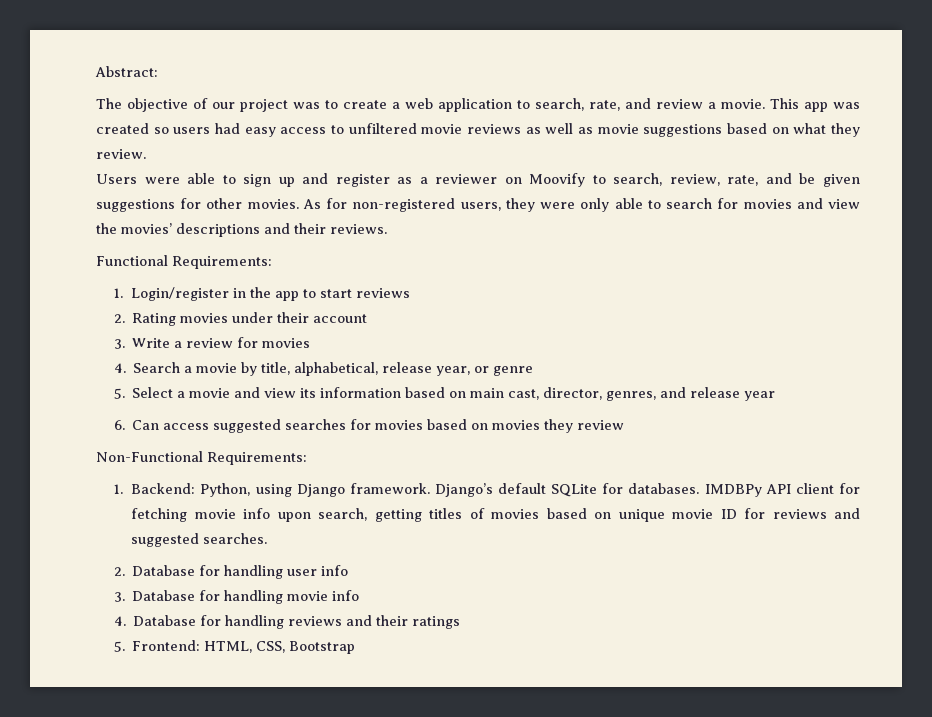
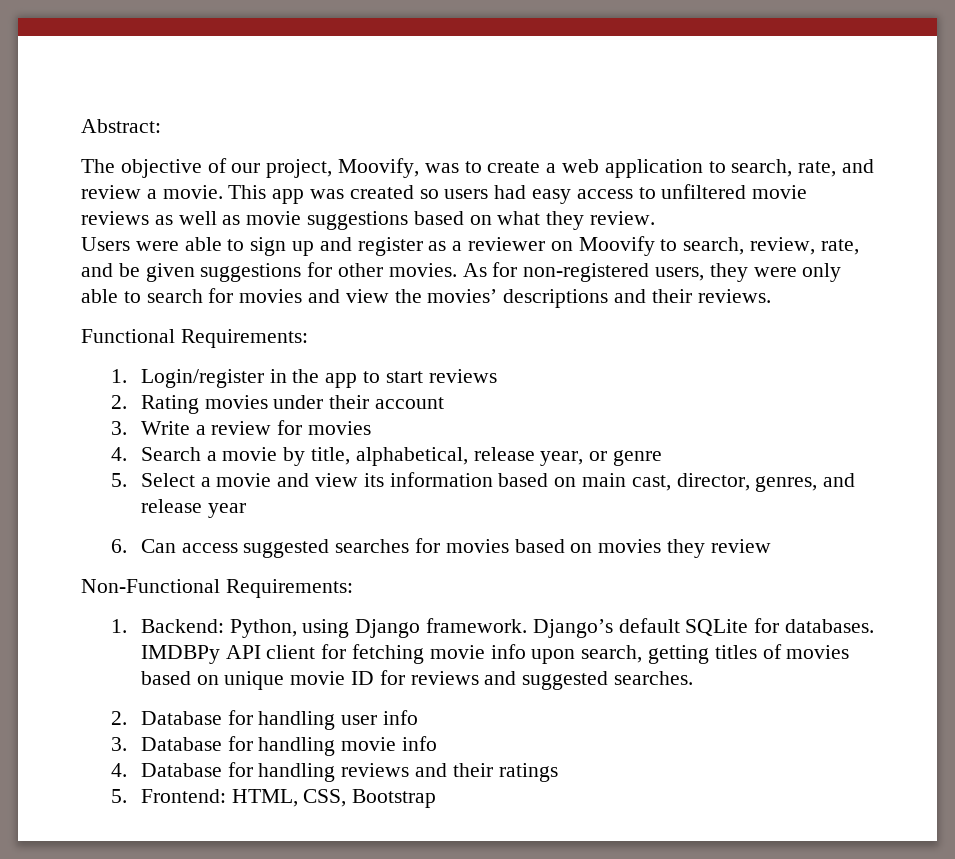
- The objective of our project was to create a web application to search, rate, and review a movie.
+ The objective of our project, Moovify, was to create a web application to search, rate, and review a movie.

